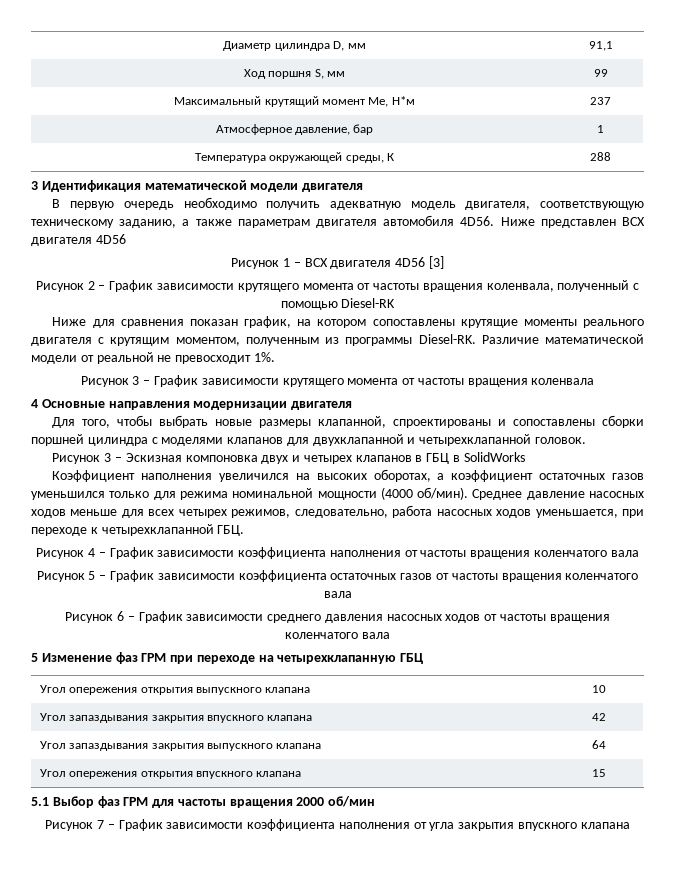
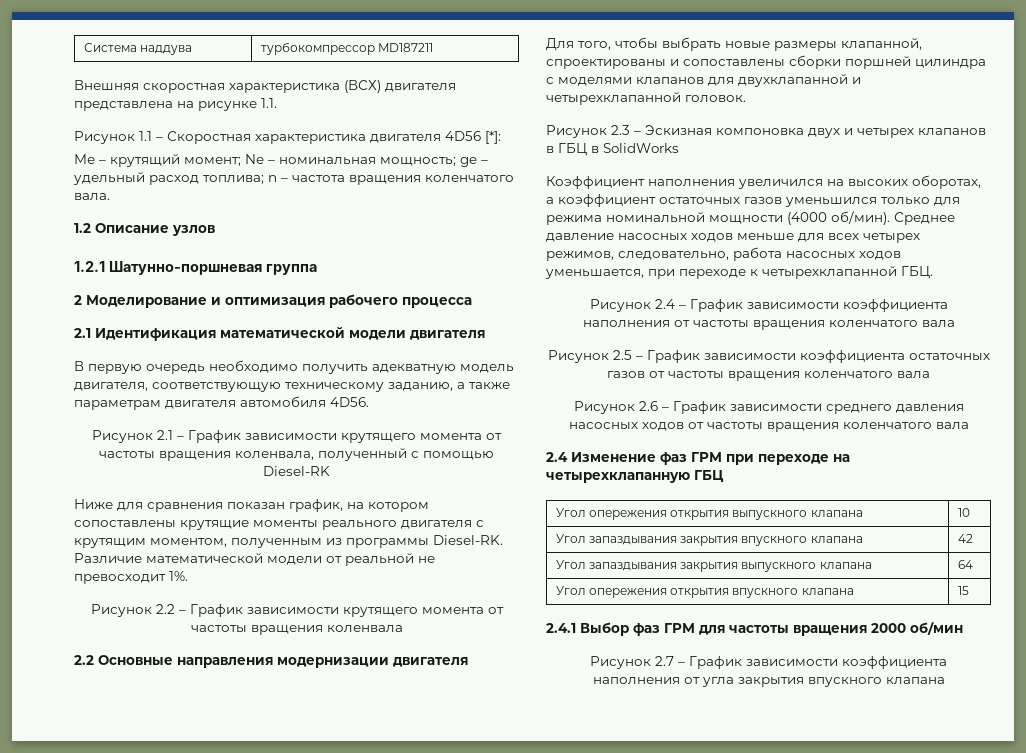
- Диаметр цилиндра D, мм | 91,1
- Ход поршня S, мм | 99
- Максимальный крутящий момент Me, Н*м | 237
- Атмосферное давление, бар | 1
- Температура окружающей среды, К | 288
- 3 Идентификация математической модели двигателя
+ Система наддува | турбокомпрессор MD187211
+ Внешняя скоростная характеристика (ВСХ) двигателя представлена на рисунке 1.1.
+ Рисунок 1.1 – Скоростная характеристика двигателя 4D56 [*]:
+ Ме – крутящий момент; Nе – номинальная мощность; ge – удельный расход топлива; n – частота вращения коленчатого вала.
+ 1.2 Описание узлов
+ 1.2.1 Шатунно-поршневая группа
+ 2 Моделирование и оптимизация рабочего процесса
+ 2.1 Идентификация математической модели двигателя
- В первую очередь необходимо получить адекватную модель двигателя, соответствующую техническому заданию, а также параметрам двигателя автомобиля 4D56. Ниже представлен ВСХ двигателя 4D56
- Рисунок 1 – ВСХ двигателя 4D56 [3]
- Рисунок 2 – График зависимости крутящего момента от частоты вращения коленвала, полученный с помощью Diesel-RK
+ В первую очередь необходимо получить адекватную модель двигателя, соответствующую техническому заданию, а также параметрам двигателя автомобиля 4D56.
+ Рисунок 2.1 – График зависимости крутящего момента от частоты вращения коленвала, полученный с помощью Diesel-RK
- Рисунок 3 – График зависимости крутящего момента от частоты вращения коленвала
+ Рисунок 2.2 – График зависимости крутящего момента от частоты вращения коленвала
- 4 Основные направления модернизации двигателя
+ 2.2 Основные направления модернизации двигателя
- Рисунок 3 – Эскизная компоновка двух и четырех клапанов в ГБЦ в SolidWorks
+ Рисунок 2.3 – Эскизная компоновка двух и четырех клапанов в ГБЦ в SolidWorks
- Рисунок 4 – График зависимости коэффициента наполнения от частоты вращения коленчатого вала
+ Рисунок 2.4 – График зависимости коэффициента наполнения от частоты вращения коленчатого вала
- Рисунок 5 – График зависимости коэффициента остаточных газов от частоты вращения коленчатого вала
+ Рисунок 2.5 – График зависимости коэффициента остаточных газов от частоты вращения коленчатого вала
- Рисунок 6 – График зависимости среднего давления насосных ходов от частоты вращения коленчатого вала
+ Рисунок 2.6 – График зависимости среднего давления насосных ходов от частоты вращения коленчатого вала
- 5 Изменение фаз ГРМ при переходе на четырехклапанную ГБЦ
+ 2.4 Изменение фаз ГРМ при переходе на четырехклапанную ГБЦ
- 5.1 Выбор фаз ГРМ для частоты вращения 2000 об/мин
+ 2.4.1 Выбор фаз ГРМ для частоты вращения 2000 об/мин
- Рисунок 7 – График зависимости коэффициента наполнения от угла закрытия впускного клапана
+ Рисунок 2.7 – График зависимости коэффициента наполнения от угла закрытия впускного клапана

